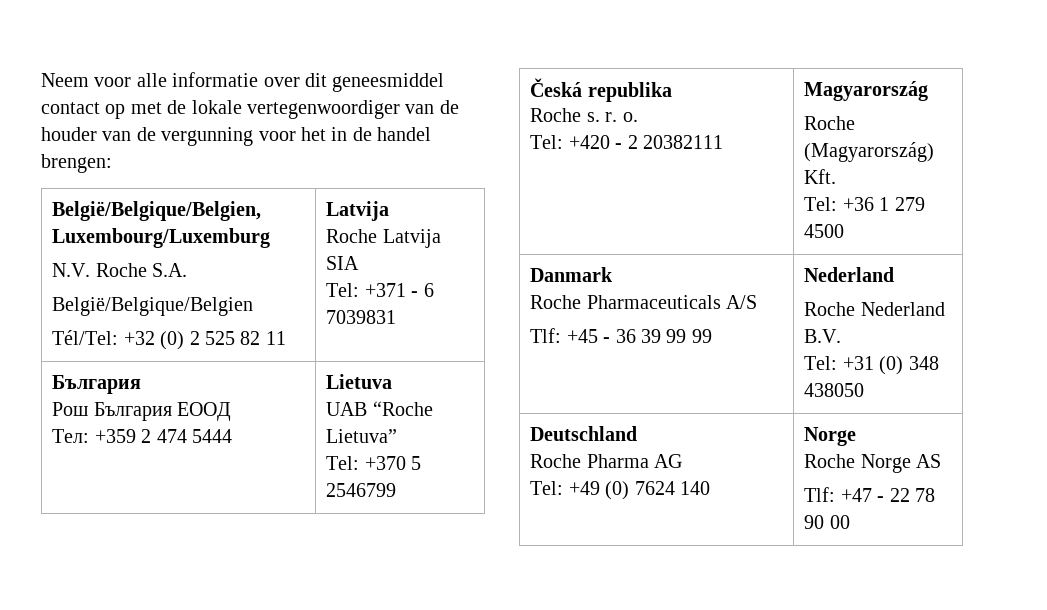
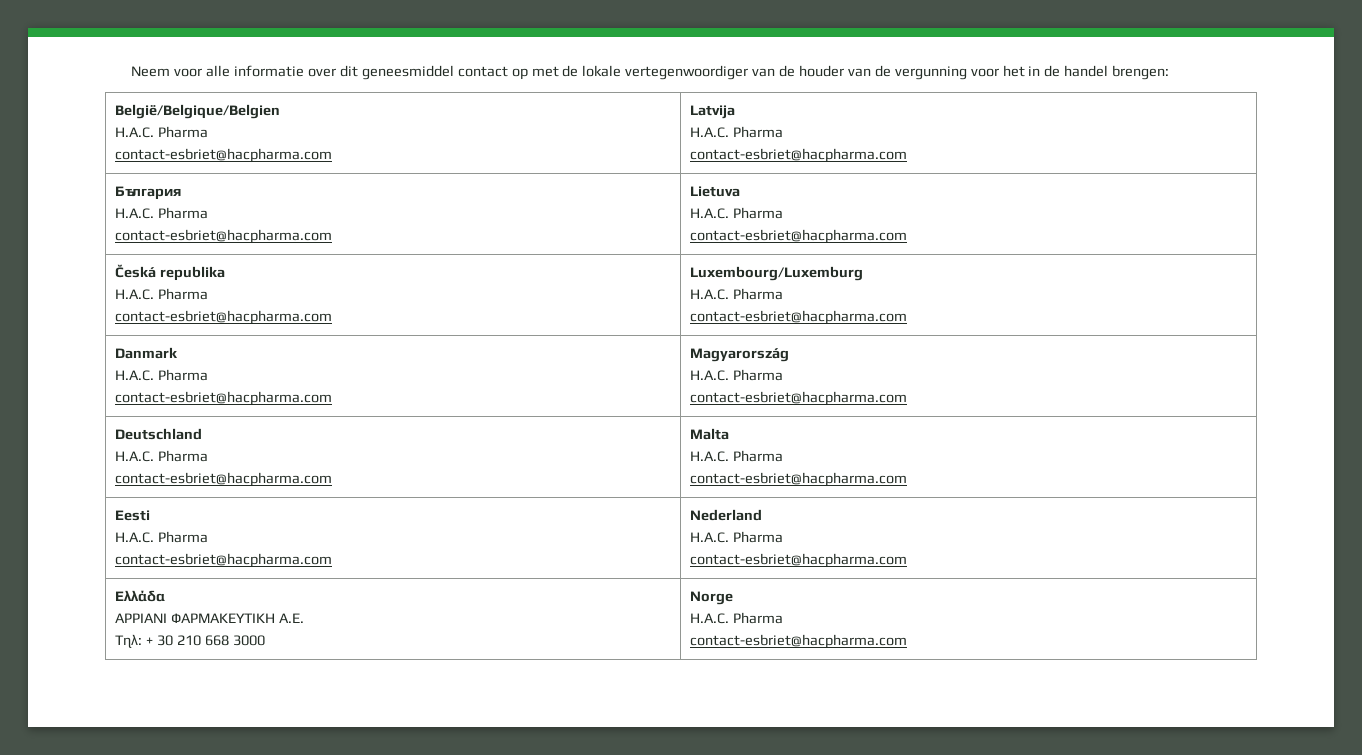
- België/Belgique/Belgien, Luxembourg/Luxemburg
- N.V. Roche S.A.
  België/Belgique/Belgien
- Tél/Tel: +32 (0) 2 525 82 11 | Latvija
- Roche Latvija SIA
- Tel: +371 - 6 7039831
+ H.A.C. Pharma
+ contact-esbriet@hacpharma.com | Latvija
+ H.A.C. Pharma
+ contact-esbriet@hacpharma.com
  България
- Рош България ЕООД
- Тел: +359 2 474 5444 | Lietuva
- UAB “Roche Lietuva”
- Tel: +370 5 2546799
+ H.A.C. Pharma
+ contact-esbriet@hacpharma.com | Lietuva
+ H.A.C. Pharma
+ contact-esbriet@hacpharma.com
  Česká republika
- Roche s. r. o.
- Tel: +420 - 2 20382111 | Magyarország
- Roche (Magyarország) Kft.
- Tel: +36 1 279 4500
+ H.A.C. Pharma
+ contact-esbriet@hacpharma.com | Luxembourg/Luxemburg
+ H.A.C. Pharma
+ contact-esbriet@hacpharma.com
  Danmark
- Roche Pharmaceuticals A/S
- Tlf: +45 - 36 39 99 99 | Nederland
- Roche Nederland B.V.
- Tel: +31 (0) 348 438050
+ H.A.C. Pharma
+ contact-esbriet@hacpharma.com | Magyarország
+ H.A.C. Pharma
+ contact-esbriet@hacpharma.com
  Deutschland
- Roche Pharma AG
- Tel: +49 (0) 7624 140 | Norge
- Roche Norge AS
- Tlf: +47 - 22 78 90 00
+ H.A.C. Pharma
+ contact-esbriet@hacpharma.com | Malta
+ H.A.C. Pharma
+ contact-esbriet@hacpharma.com
+ Eesti
+ H.A.C. Pharma
+ contact-esbriet@hacpharma.com | Nederland
+ H.A.C. Pharma
+ contact-esbriet@hacpharma.com
+ Ελλάδα
+ ΑΡΡΙΑΝΙ ΦΑΡΜΑΚΕΥΤΙΚΗ Α.Ε.
+ Τηλ: + 30 210 668 3000 | Norge
+ H.A.C. Pharma
+ contact-esbriet@hacpharma.com

